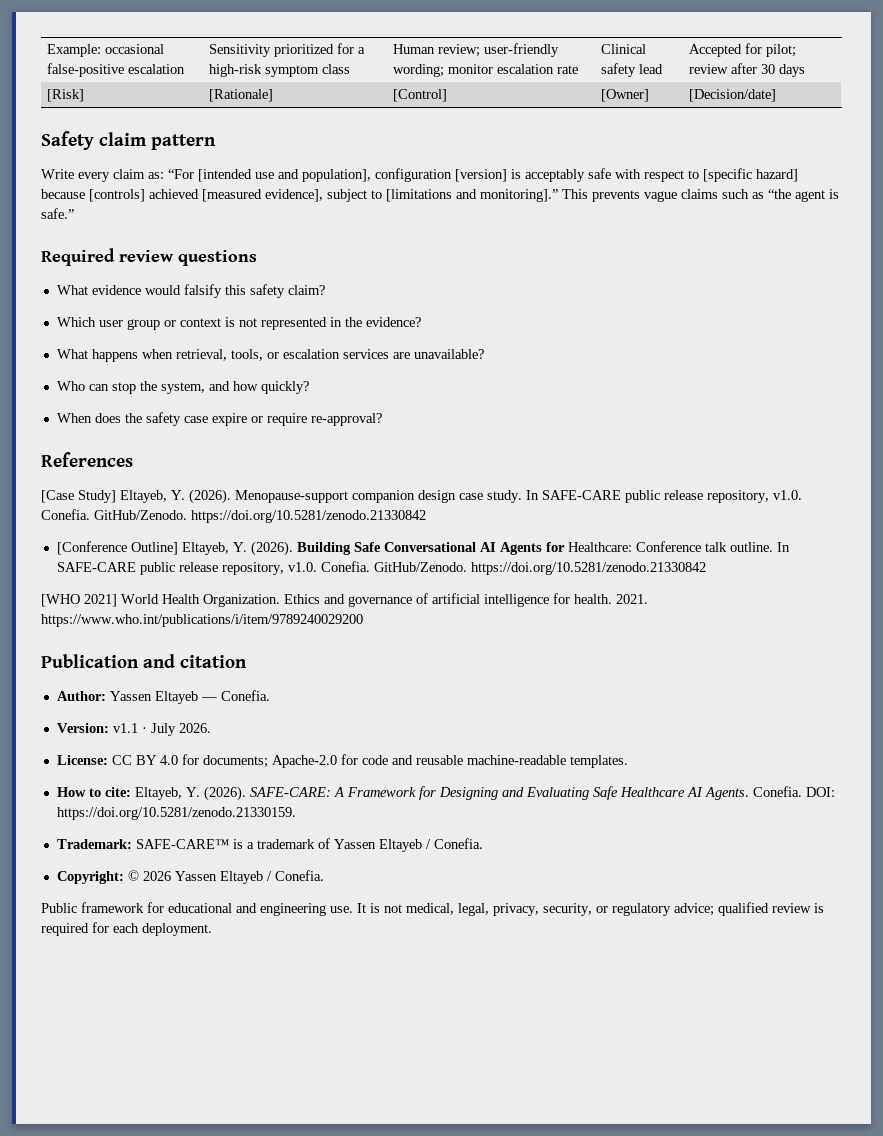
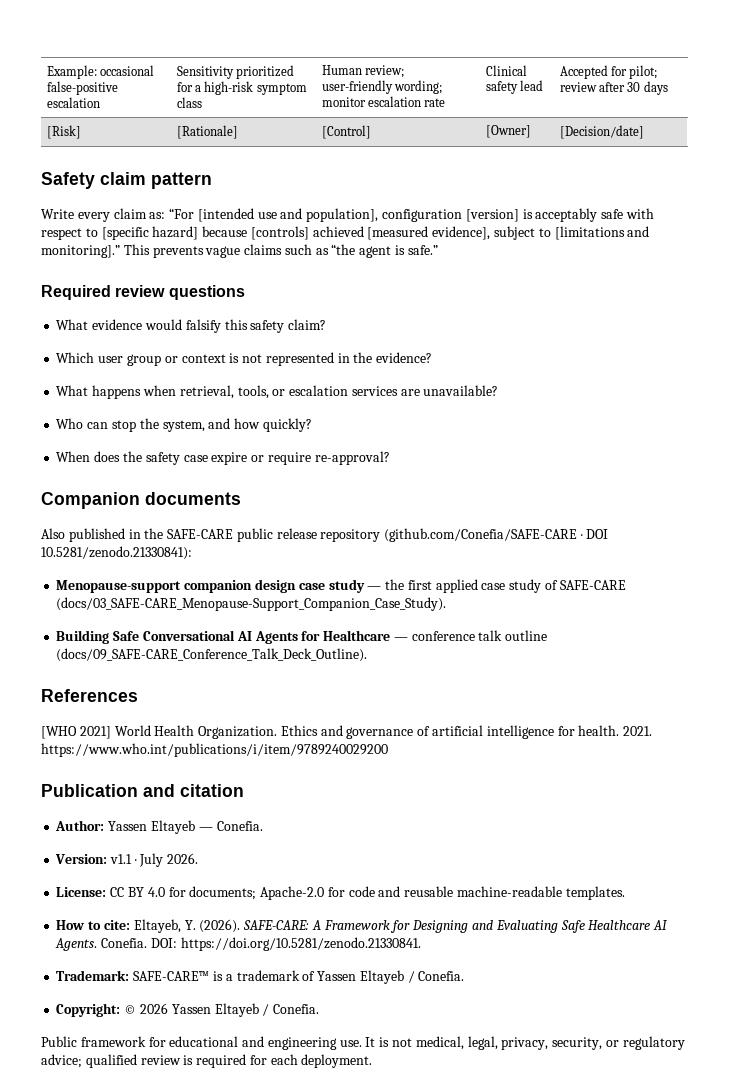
+ Companion documents
+ Also published in the SAFE-CARE public release repository (github.com/Conefia/SAFE-CARE · DOI 10.5281/zenodo.21330841):
+ Menopause-support companion design case study — the first applied case study of SAFE-CARE (docs/03_SAFE-CARE_Menopause-Support_Companion_Case_Study).
+ Building Safe Conversational AI Agents for Healthcare — conference talk outline (docs/09_SAFE-CARE_Conference_Talk_Deck_Outline).
  References
- [Case Study] Eltayeb, Y. (2026). Menopause-support companion design case study. In SAFE-CARE public release repository, v1.0. Conefia. GitHub/Zenodo. https://doi.org/10.5281/zenodo.21330842
- [Conference Outline] Eltayeb, Y. (2026). Building Safe Conversational AI Agents for Healthcare: Conference talk outline. In SAFE-CARE public release repository, v1.0. Conefia. GitHub/Zenodo. https://doi.org/10.5281/zenodo.21330842
- DOI: https://doi.org/10.5281/zenodo.21330159.
+ DOI: https://doi.org/10.5281/zenodo.21330841.

